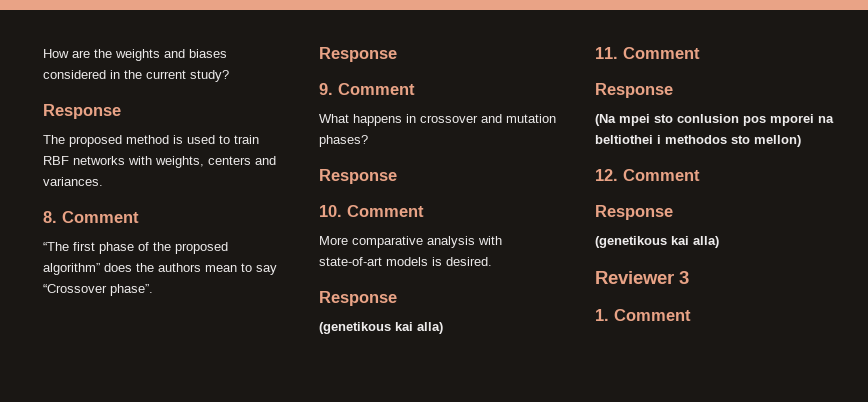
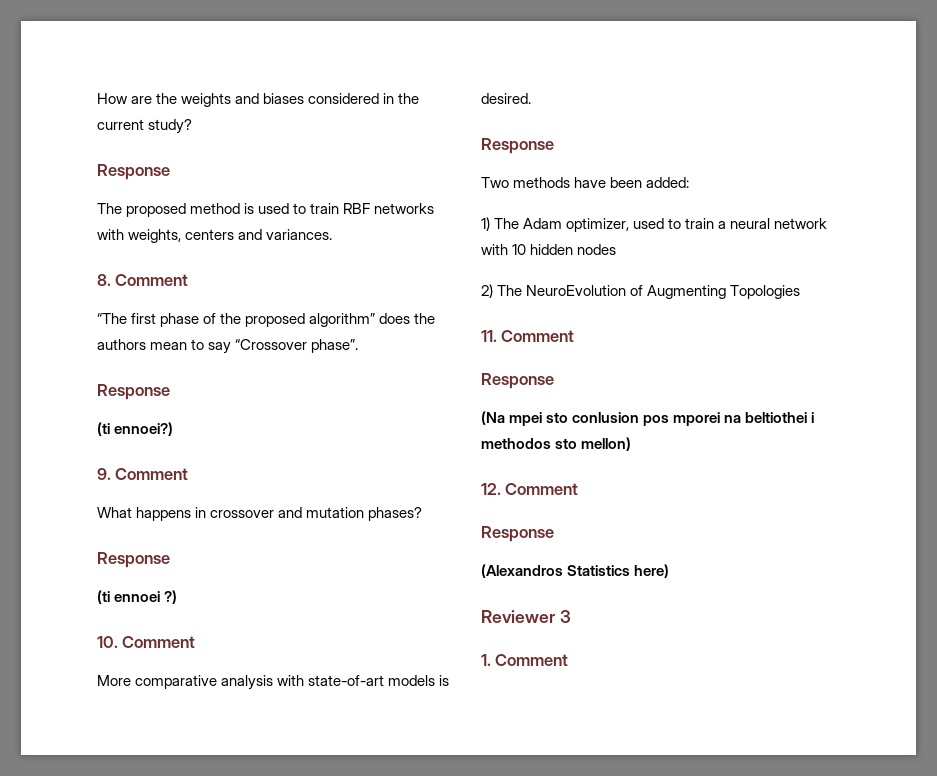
+ (ti ennoei?)
+ (ti ennoei ?)
  More comparative analysis with state-of-art models is desired.
  Response
- (genetikous kai alla)
+ Two methods have been added:
+ 1) The Adam optimizer, used to train a neural network with 10 hidden nodes
+ 2) The NeuroEvolution of Augmenting Topologies
  12. Comment
  Response
- (genetikous kai alla)
+ (Alexandros Statistics here)

